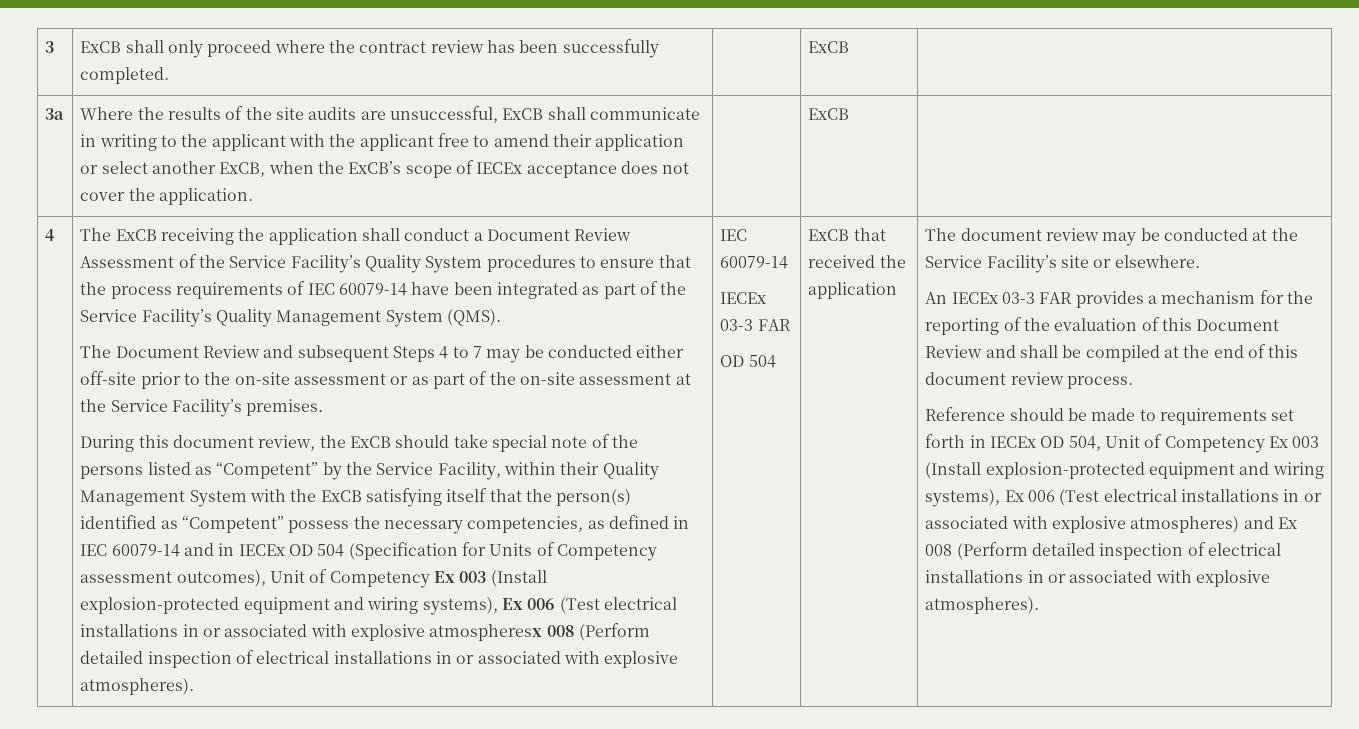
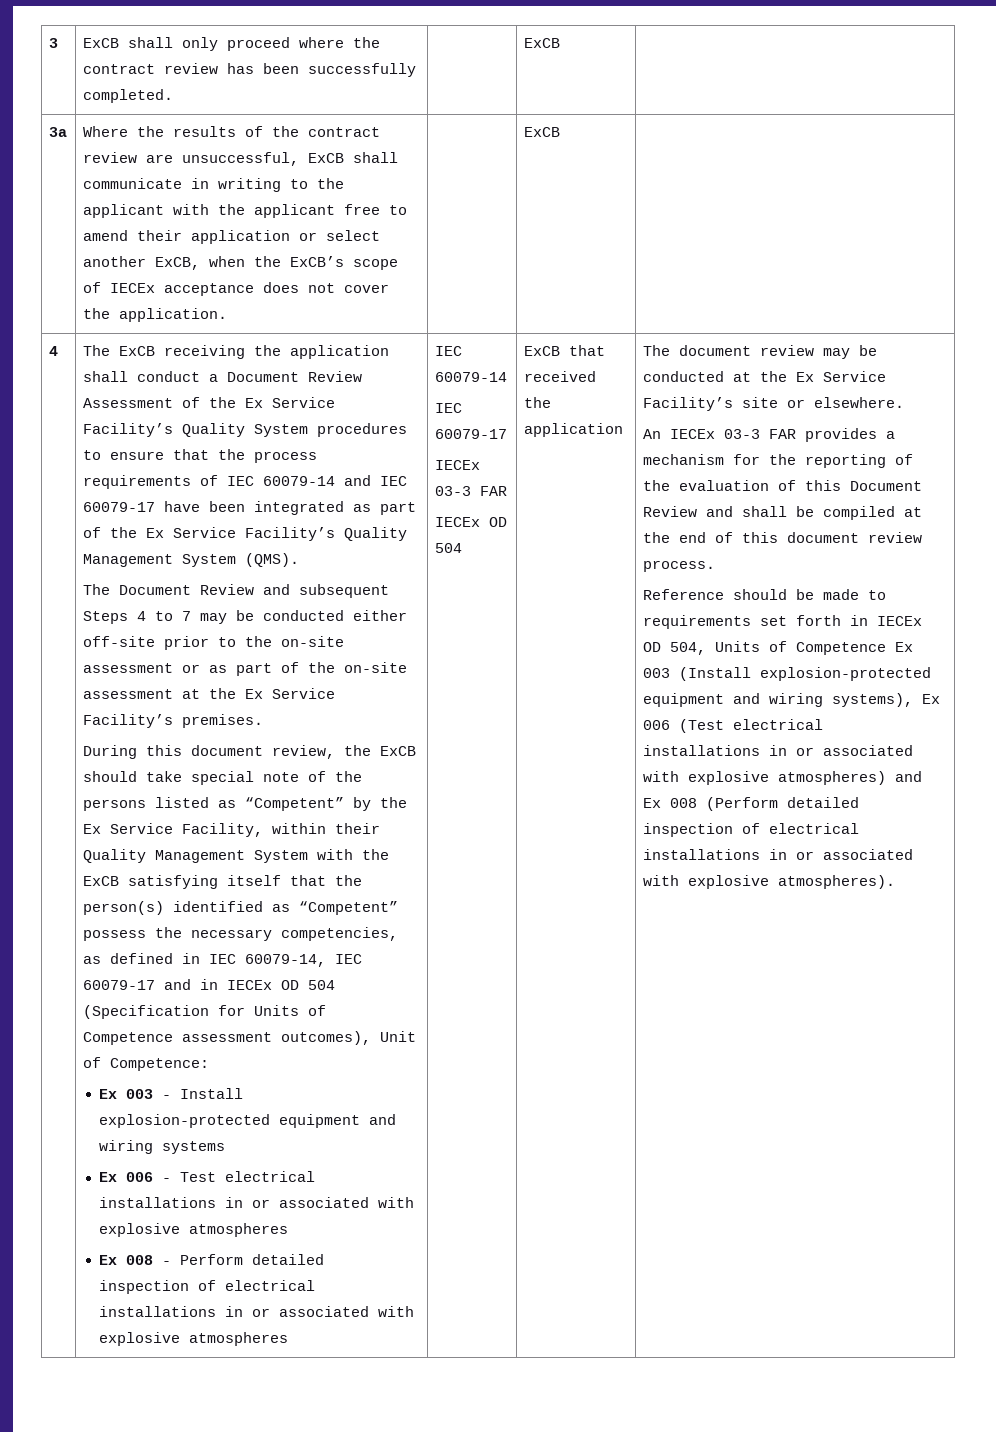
- Where the results of the site audits are unsuccessful, ExCB shall communicate in writing to the applicant with the applicant free to amend their application or select another ExCB, when the ExCB’s scope of IECEx acceptance does not cover the application.
+ Where the results of the contract review are unsuccessful, ExCB shall communicate in writing to the applicant with the applicant free to amend their application or select another ExCB, when the ExCB’s scope of IECEx acceptance does not cover the application.
- The ExCB receiving the application shall conduct a Document Review Assessment of the Service Facility’s Quality System procedures to ensure that the process requirements of IEC 60079-14 have been integrated as part of the Service Facility’s Quality Management System (QMS).
+ The ExCB receiving the application shall conduct a Document Review Assessment of the Ex Service Facility’s Quality System procedures to ensure that the process requirements of IEC 60079-14 and IEC 60079-17 have been integrated as part of the Ex Service Facility’s Quality Management System (QMS).
- The Document Review and subsequent Steps 4 to 7 may be conducted either off-site prior to the on-site assessment or as part of the on-site assessment at the Service Facility’s premises.
+ The Document Review and subsequent Steps 4 to 7 may be conducted either off-site prior to the on-site assessment or as part of the on-site assessment at the Ex Service Facility’s premises.
- During this document review, the ExCB should take special note of the persons listed as “Competent” by the Service Facility, within their Quality Management System with the ExCB satisfying itself that the person(s) identified as “Competent” possess the necessary competencies, as defined in IEC 60079-14 and in IECEx OD 504 (Specification for Units of Competency assessment outcomes), Unit of Competency Ex 003 (Install explosion-protected equipment and wiring systems), Ex 006 (Test electrical installations in or associated with explosive atmospheresx 008 (Perform detailed inspection of electrical installations in or associated with explosive atmospheres). | IEC 60079-14
+ During this document review, the ExCB should take special note of the persons listed as “Competent” by the Ex Service Facility, within their Quality Management System with the ExCB satisfying itself that the person(s) identified as “Competent” possess the necessary competencies, as defined in IEC 60079-14, IEC 60079-17 and in IECEx OD 504 (Specification for Units of Competence assessment outcomes), Unit of Competence:
+ Ex 003 - Install explosion-protected equipment and wiring systems
+ Ex 006 - Test electrical installations in or associated with explosive atmospheres
+ Ex 008 - Perform detailed inspection of electrical installations in or associated with explosive atmospheres | IEC 60079-14
+ IEC 60079-17
  IECEx 03-3 FAR
- OD 504
+ IECEx OD 504
- The document review may be conducted at the Service Facility’s site or elsewhere.
+ The document review may be conducted at the Ex Service Facility’s site or elsewhere.
- Reference should be made to requirements set forth in IECEx OD 504, Unit of Competency Ex 003 (Install explosion-protected equipment and wiring systems), Ex 006 (Test electrical installations in or associated with explosive atmospheres) and Ex 008 (Perform detailed inspection of electrical installations in or associated with explosive atmospheres).
+ Reference should be made to requirements set forth in IECEx OD 504, Units of Competence Ex 003 (Install explosion-protected equipment and wiring systems), Ex 006 (Test electrical installations in or associated with explosive atmospheres) and Ex 008 (Perform detailed inspection of electrical installations in or associated with explosive atmospheres).

